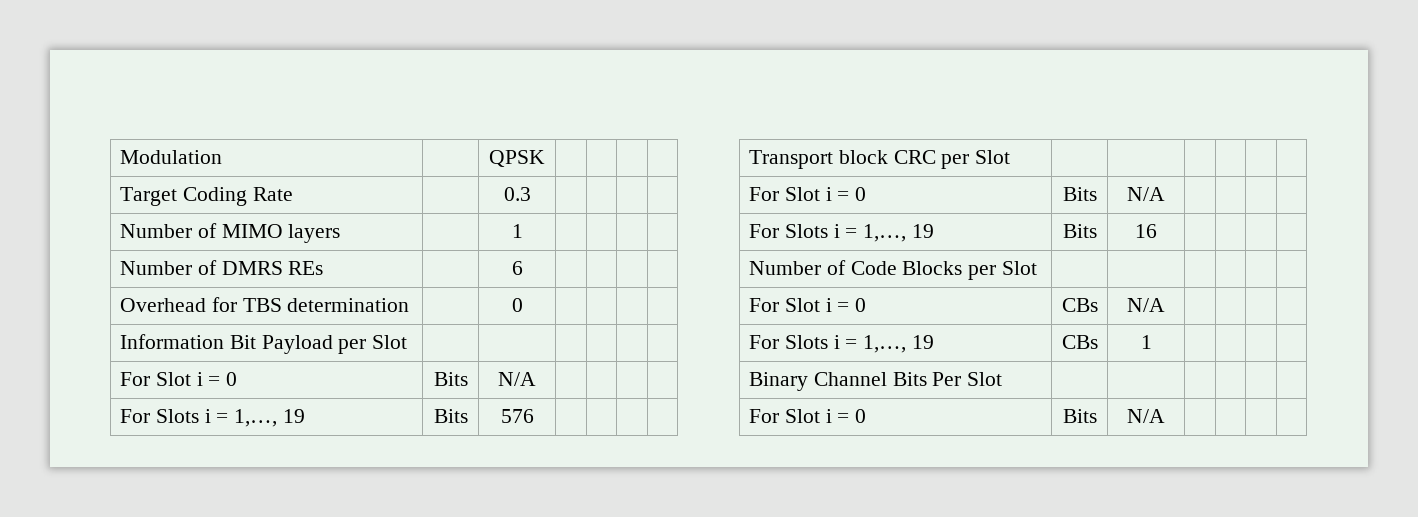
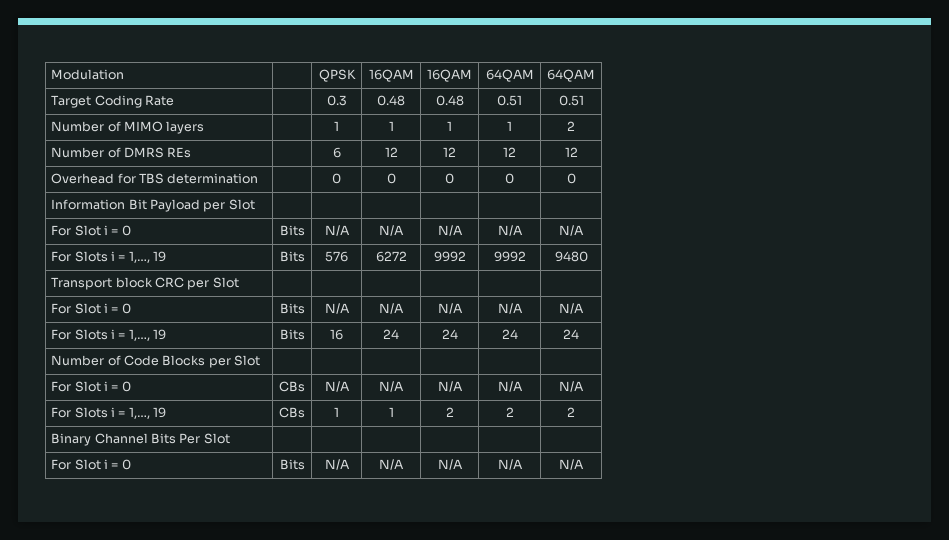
- Modulation | | QPSK | | | |
+ Modulation | | QPSK | 16QAM | 16QAM | 64QAM | 64QAM
- Target Coding Rate | | 0.3 | | | |
+ Target Coding Rate | | 0.3 | 0.48 | 0.48 | 0.51 | 0.51
- Number of MIMO layers | | 1 | | | |
+ Number of MIMO layers | | 1 | 1 | 1 | 1 | 2
- Number of DMRS REs | | 6 | | | |
+ Number of DMRS REs | | 6 | 12 | 12 | 12 | 12
- Overhead for TBS determination | | 0 | | | |
+ Overhead for TBS determination | | 0 | 0 | 0 | 0 | 0
  Information Bit Payload per Slot | | | | | |
- For Slot i = 0 | Bits | N/A | | | |
+ For Slot i = 0 | Bits | N/A | N/A | N/A | N/A | N/A
- For Slots i = 1,…, 19 | Bits | 576 | | | |
+ For Slots i = 1,…, 19 | Bits | 576 | 6272 | 9992 | 9992 | 9480
  Transport block CRC per Slot | | | | | |
- For Slot i = 0 | Bits | N/A | | | |
+ For Slot i = 0 | Bits | N/A | N/A | N/A | N/A | N/A
- For Slots i = 1,…, 19 | Bits | 16 | | | |
+ For Slots i = 1,…, 19 | Bits | 16 | 24 | 24 | 24 | 24
- For Slot i = 0 | CBs | N/A | | | |
+ For Slot i = 0 | CBs | N/A | N/A | N/A | N/A | N/A
- For Slots i = 1,…, 19 | CBs | 1 | | | |
+ For Slots i = 1,…, 19 | CBs | 1 | 1 | 2 | 2 | 2
  Binary Channel Bits Per Slot | | | | | |
- For Slot i = 0 | Bits | N/A | | | |
+ For Slot i = 0 | Bits | N/A | N/A | N/A | N/A | N/A

